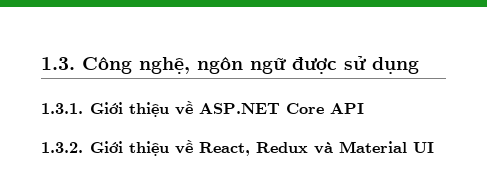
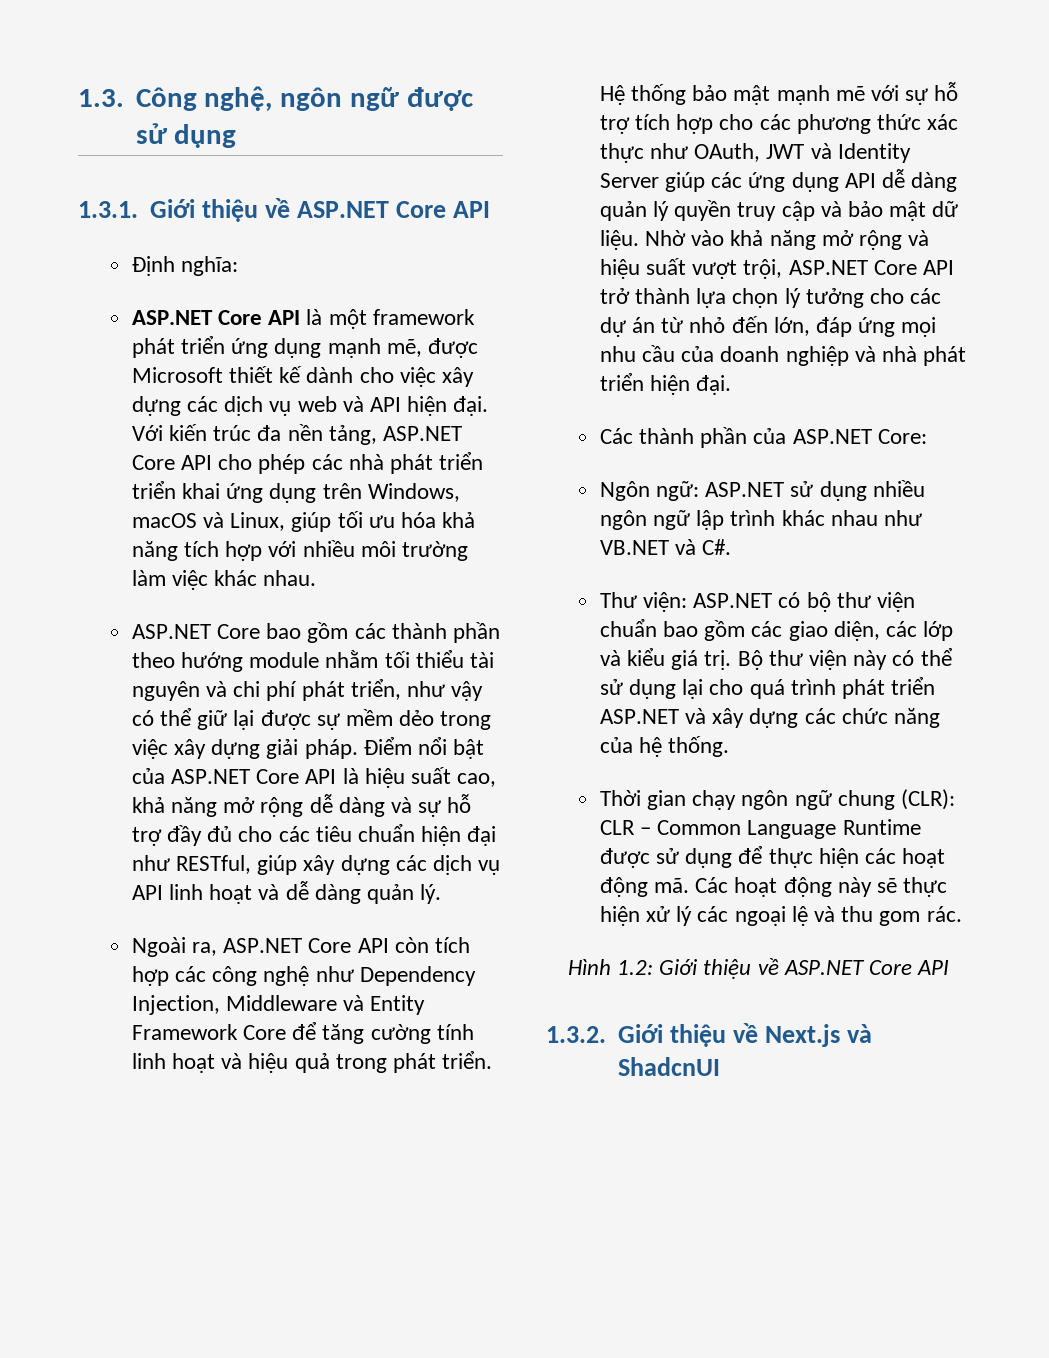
+ Định nghĩa:
+ ASP.NET Core API là một framework phát triển ứng dụng mạnh mẽ, được Microsoft thiết kế dành cho việc xây dựng các dịch vụ web và API hiện đại. Với kiến trúc đa nền tảng, ASP.NET Core API cho phép các nhà phát triển triển khai ứng dụng trên Windows, macOS và Linux, giúp tối ưu hóa khả năng tích hợp với nhiều môi trường làm việc khác nhau.
+ ASP.NET Core bao gồm các thành phần theo hướng module nhằm tối thiểu tài nguyên và chi phí phát triển, như vậy có thể giữ lại được sự mềm dẻo trong việc xây dựng giải pháp. Điểm nổi bật của ASP.NET Core API là hiệu suất cao, khả năng mở rộng dễ dàng và sự hỗ trợ đầy đủ cho các tiêu chuẩn hiện đại như RESTful, giúp xây dựng các dịch vụ API linh hoạt và dễ dàng quản lý.
+ Ngoài ra, ASP.NET Core API còn tích hợp các công nghệ như Dependency Injection, Middleware và Entity Framework Core để tăng cường tính linh hoạt và hiệu quả trong phát triển. Hệ thống bảo mật mạnh mẽ với sự hỗ trợ tích hợp cho các phương thức xác thực như OAuth, JWT và Identity Server giúp các ứng dụng API dễ dàng quản lý quyền truy cập và bảo mật dữ liệu. Nhờ vào khả năng mở rộng và hiệu suất vượt trội, ASP.NET Core API trở thành lựa chọn lý tưởng cho các dự án từ nhỏ đến lớn, đáp ứng mọi nhu cầu của doanh nghiệp và nhà phát triển hiện đại.
+ Các thành phần của ASP.NET Core:
+ Ngôn ngữ: ASP.NET sử dụng nhiều ngôn ngữ lập trình khác nhau như VB.NET và C#.
+ Thư viện: ASP.NET có bộ thư viện chuẩn bao gồm các giao diện, các lớp và kiểu giá trị. Bộ thư viện này có thể sử dụng lại cho quá trình phát triển ASP.NET và xây dựng các chức năng của hệ thống.
+ Thời gian chạy ngôn ngữ chung (CLR): CLR – Common Language Runtime được sử dụng để thực hiện các hoạt động mã. Các hoạt động này sẽ thực hiện xử lý các ngoại lệ và thu gom rác.
+ Hình 1.2: Giới thiệu về ASP.NET Core API
- 1.3.2. Giới thiệu về React, Redux và Material UI
+ 1.3.2. Giới thiệu về Next.js và ShadcnUI

